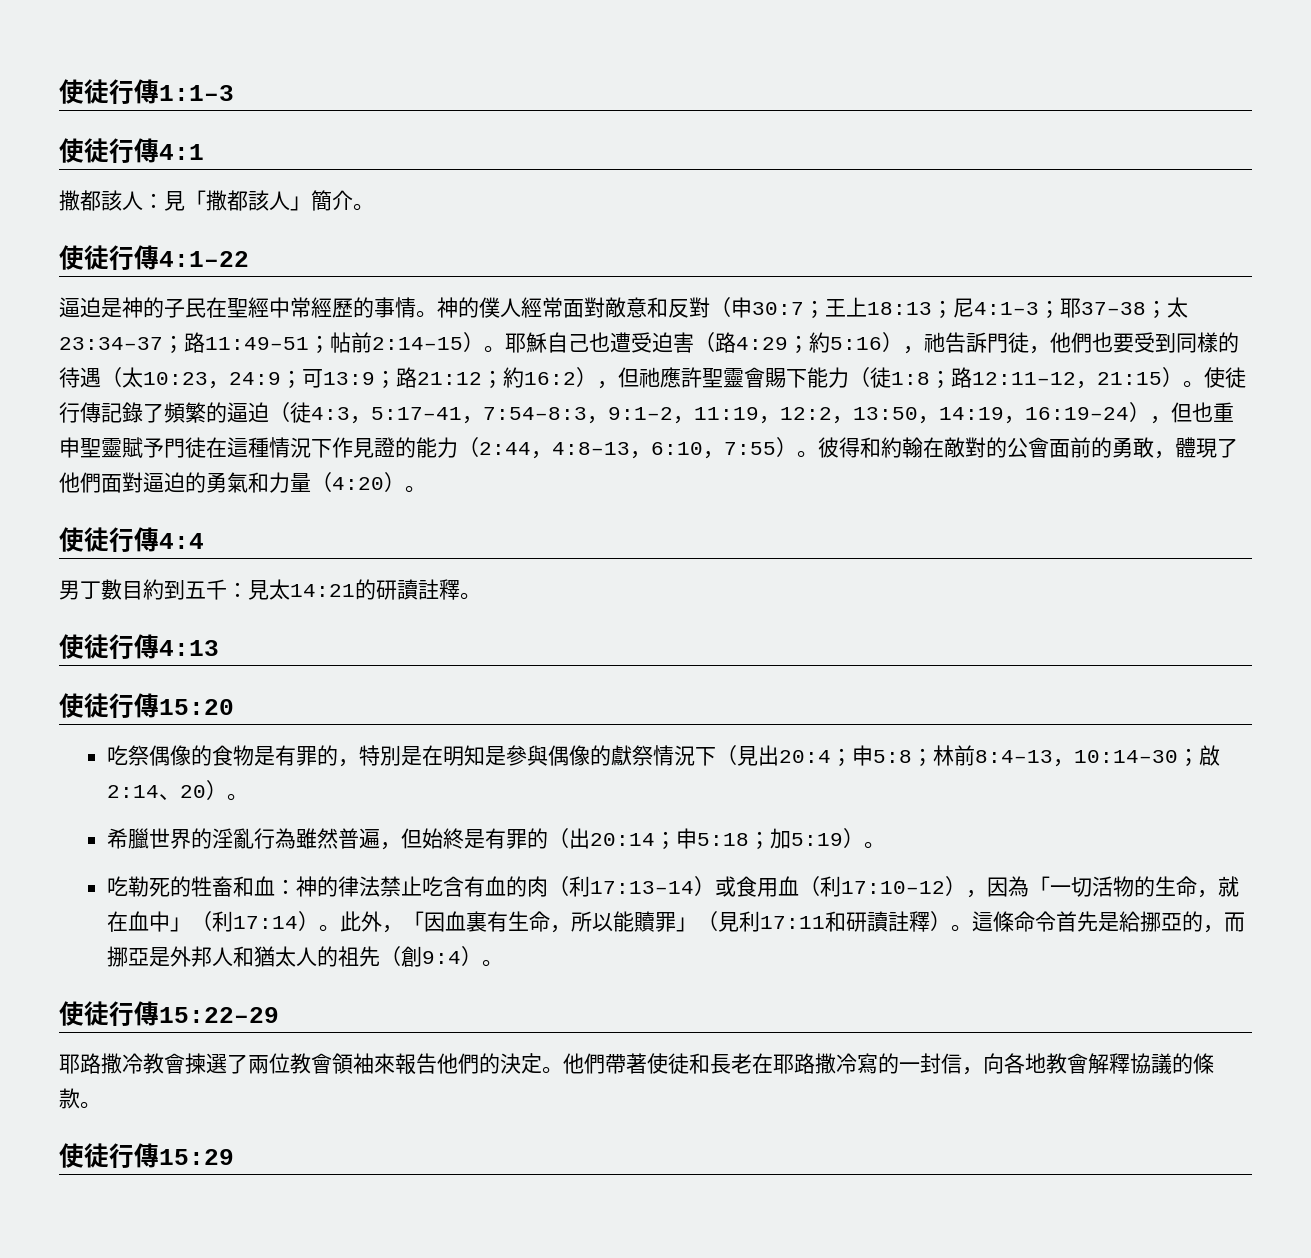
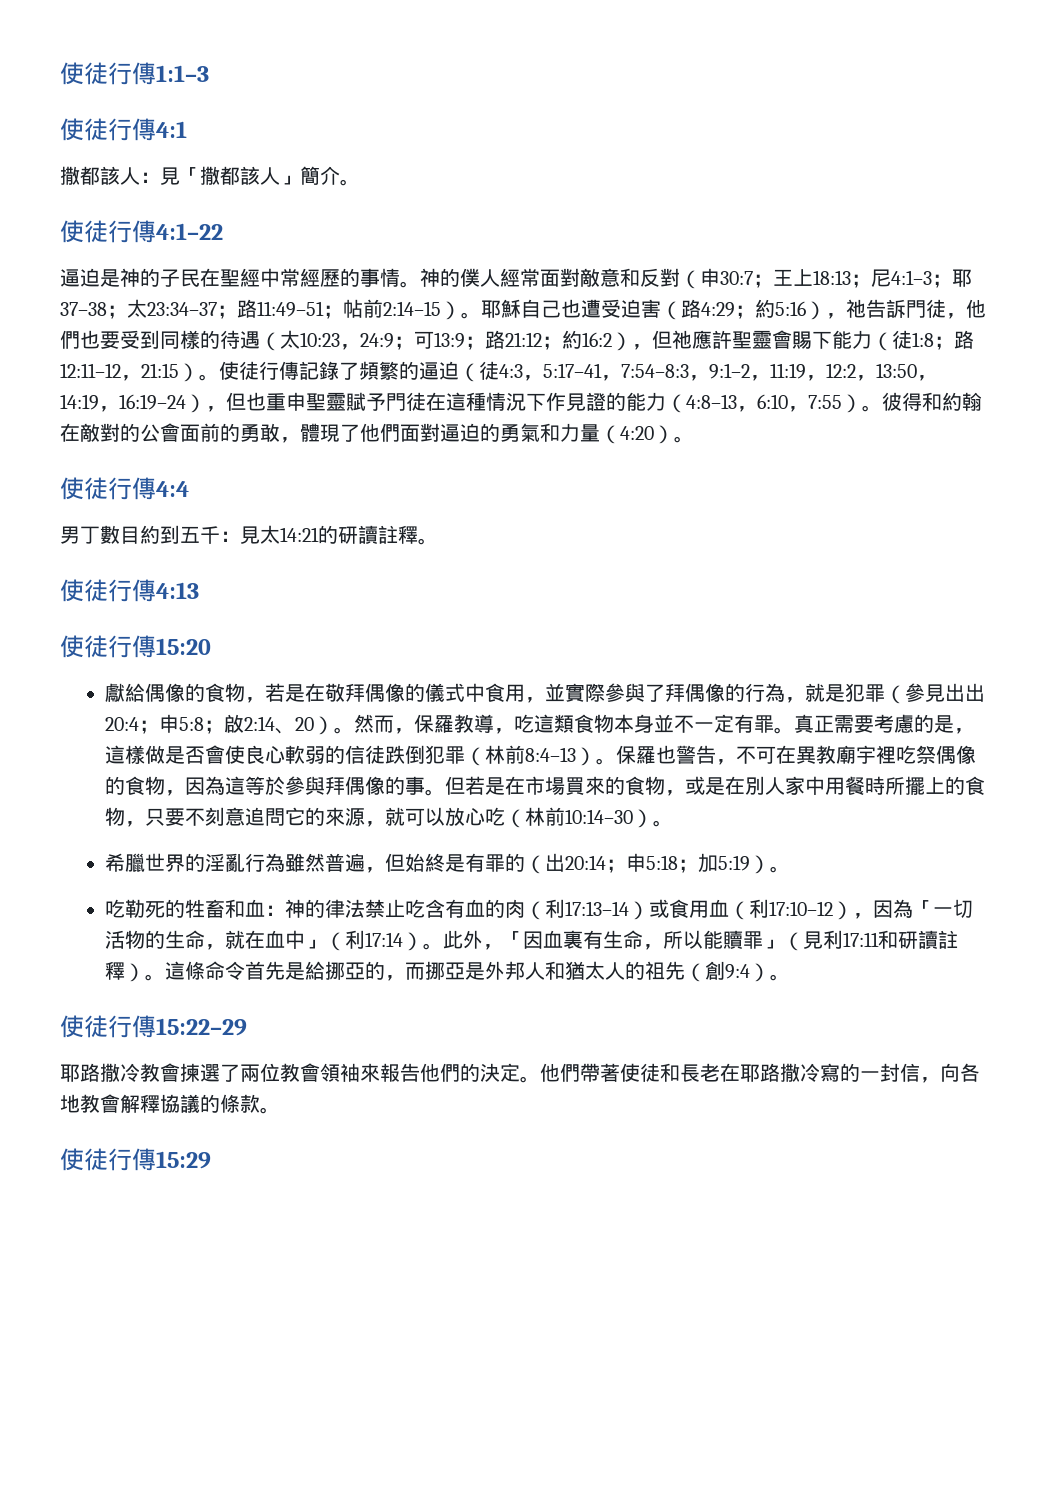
- 使徒行傳記錄了頻繁的逼迫（徒4:3，5:17–41，7:54–8:3，9:1–2，11:19，12:2，13:50，14:19，16:19–24），但也重申聖靈賦予門徒在這種情況下作見證的能力（2:44，4:8–13，6:10，7:55）。
+ 使徒行傳記錄了頻繁的逼迫（徒4:3，5:17–41，7:54–8:3，9:1–2，11:19，12:2，13:50，14:19，16:19–24），但也重申聖靈賦予門徒在這種情況下作見證的能力（4:8–13，6:10，7:55）。
- 吃祭偶像的食物是有罪的，特別是在明知是參與偶像的獻祭情況下（見出20:4；申5:8；林前8:4–13，10:14–30；啟2:14、20）。
+ 獻給偶像的食物，若是在敬拜偶像的儀式中食用，並實際參與了拜偶像的行為，就是犯罪（參見出出20:4；申5:8；啟2:14、20）。然而，保羅教導，吃這類食物本身並不一定有罪。真正需要考慮的是，這樣做是否會使良心軟弱的信徒跌倒犯罪（林前8:4–13）。保羅也警告，不可在異教廟宇裡吃祭偶像的食物，因為這等於參與拜偶像的事。但若是在市場買來的食物，或是在別人家中用餐時所擺上的食物，只要不刻意追問它的來源，就可以放心吃（林前10:14–30）。

